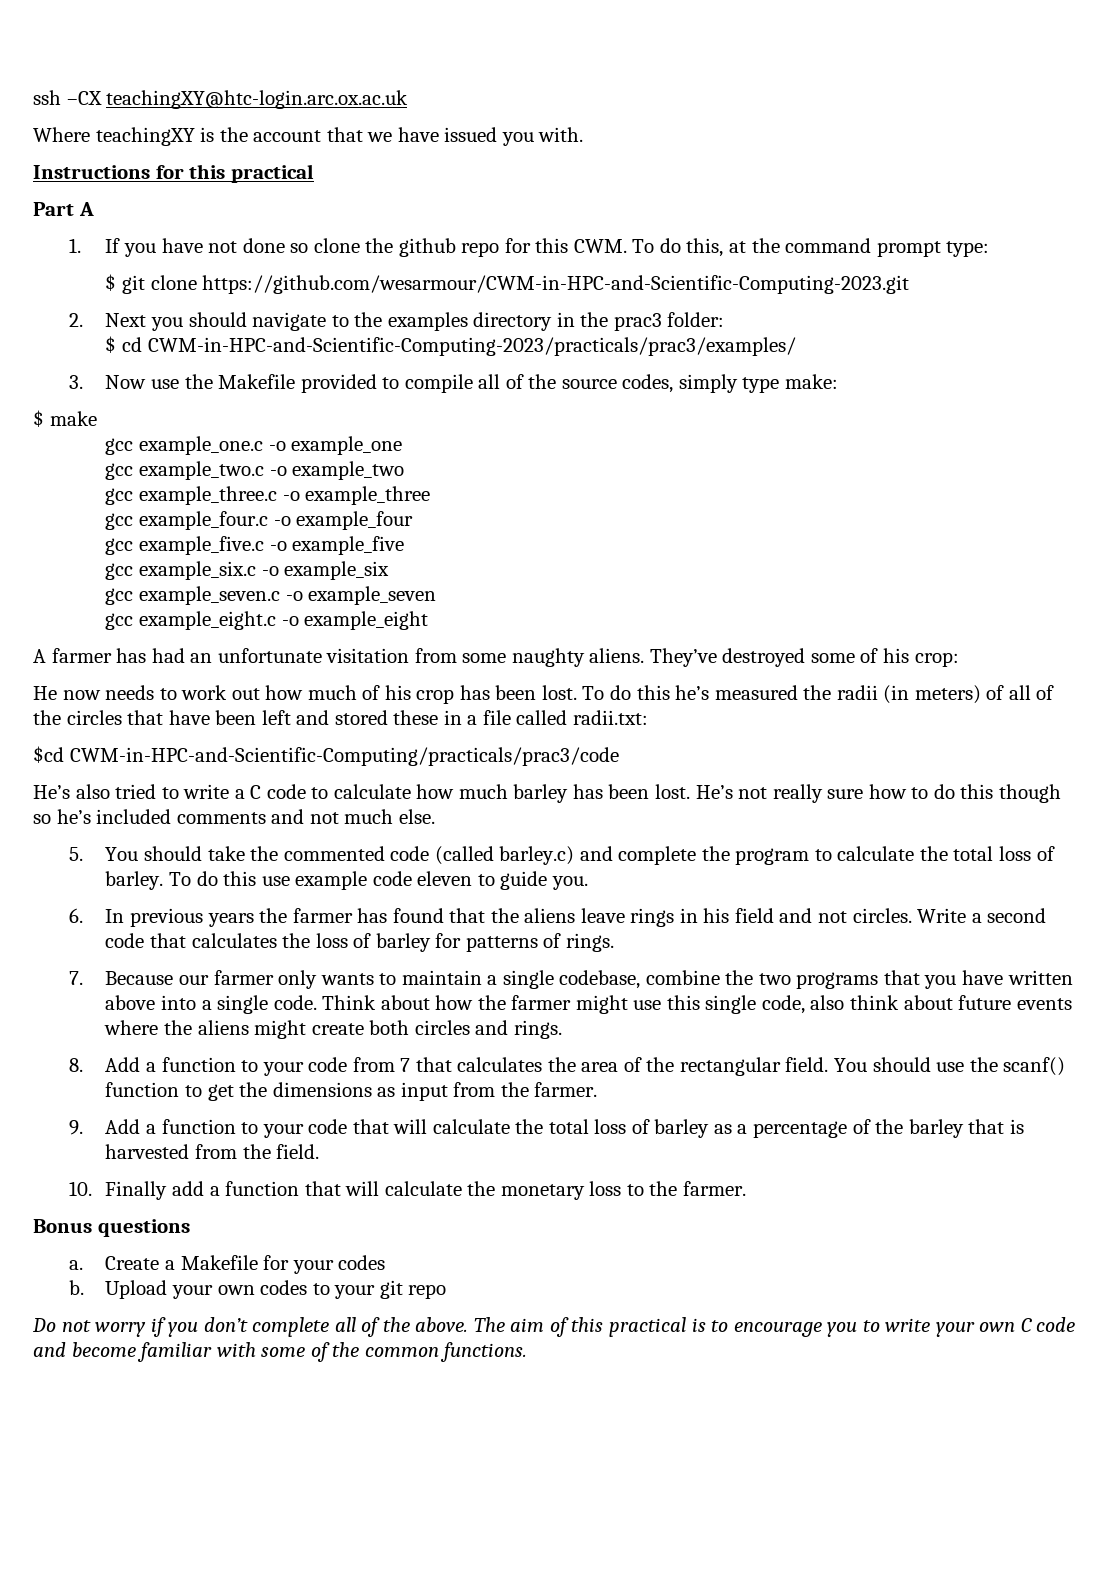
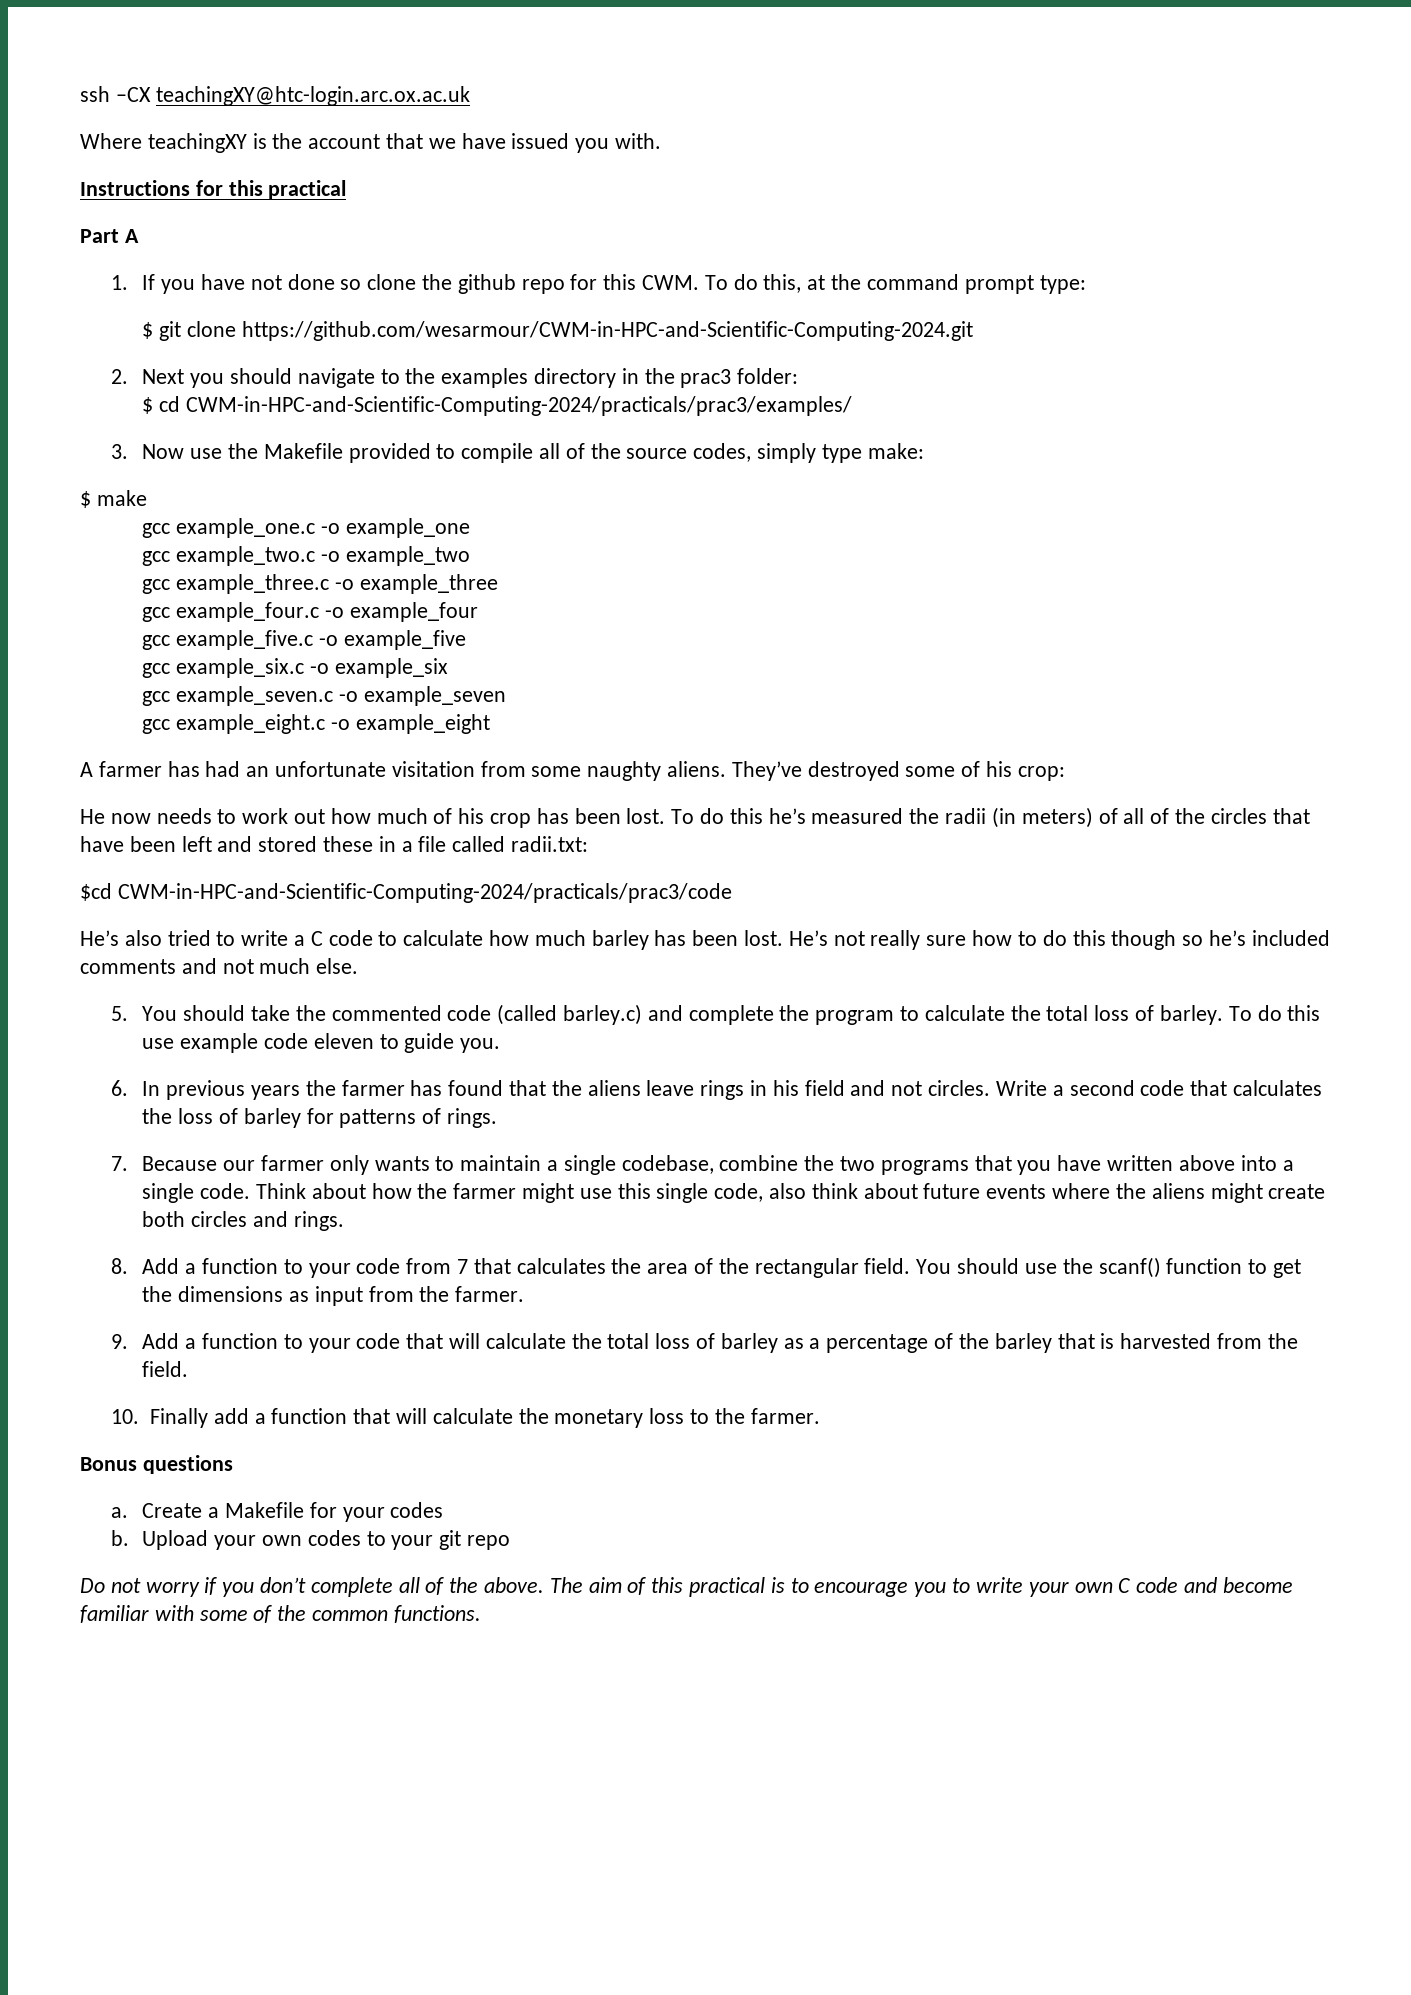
- $ git clone https://github.com/wesarmour/CWM-in-HPC-and-Scientific-Computing-2023.git
+ $ git clone https://github.com/wesarmour/CWM-in-HPC-and-Scientific-Computing-2024.git
- $ cd CWM-in-HPC-and-Scientific-Computing-2023/practicals/prac3/examples/
+ $ cd CWM-in-HPC-and-Scientific-Computing-2024/practicals/prac3/examples/
- $cd CWM-in-HPC-and-Scientific-Computing/practicals/prac3/code
+ $cd CWM-in-HPC-and-Scientific-Computing-2024/practicals/prac3/code

